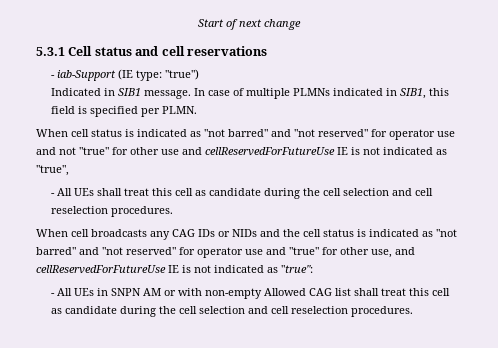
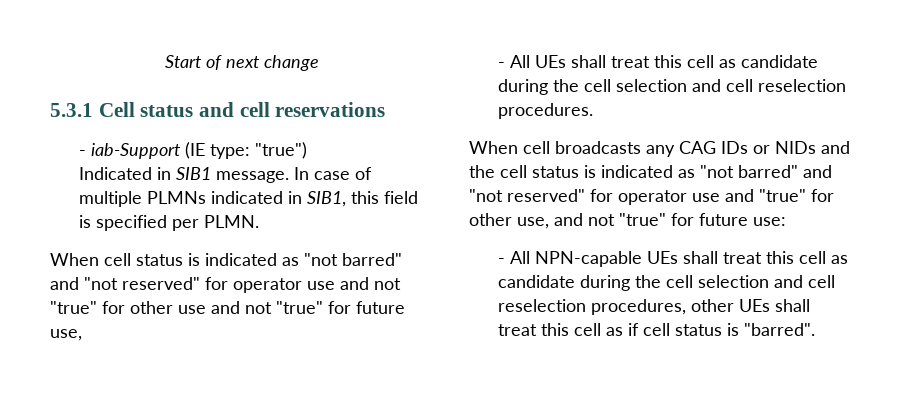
- When cell status is indicated as "not barred" and "not reserved" for operator use and not "true" for other use and cellReservedForFutureUse IE is not indicated as "true",
+ When cell status is indicated as "not barred" and "not reserved" for operator use and not "true" for other use and not "true" for future use,
- When cell broadcasts any CAG IDs or NIDs and the cell status is indicated as "not barred" and "not reserved" for operator use and "true" for other use, and cellReservedForFutureUse IE is not indicated as "true":
- - All UEs in SNPN AM or with non-empty Allowed CAG list shall treat this cell as candidate during the cell selection and cell reselection procedures.
+ When cell broadcasts any CAG IDs or NIDs and the cell status is indicated as "not barred" and "not reserved" for operator use and "true" for other use, and not "true" for future use:
+ - All NPN-capable UEs shall treat this cell as candidate during the cell selection and cell reselection procedures, other UEs shall treat this cell as if cell status is "barred".

